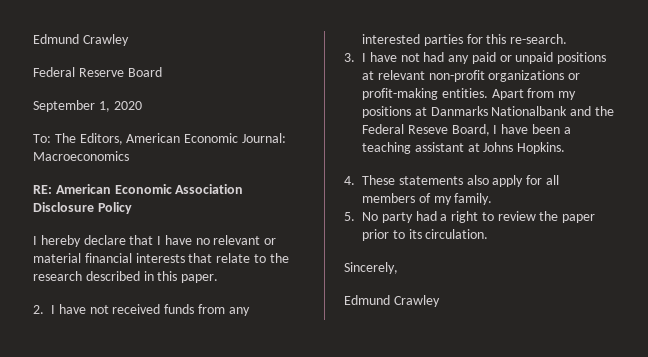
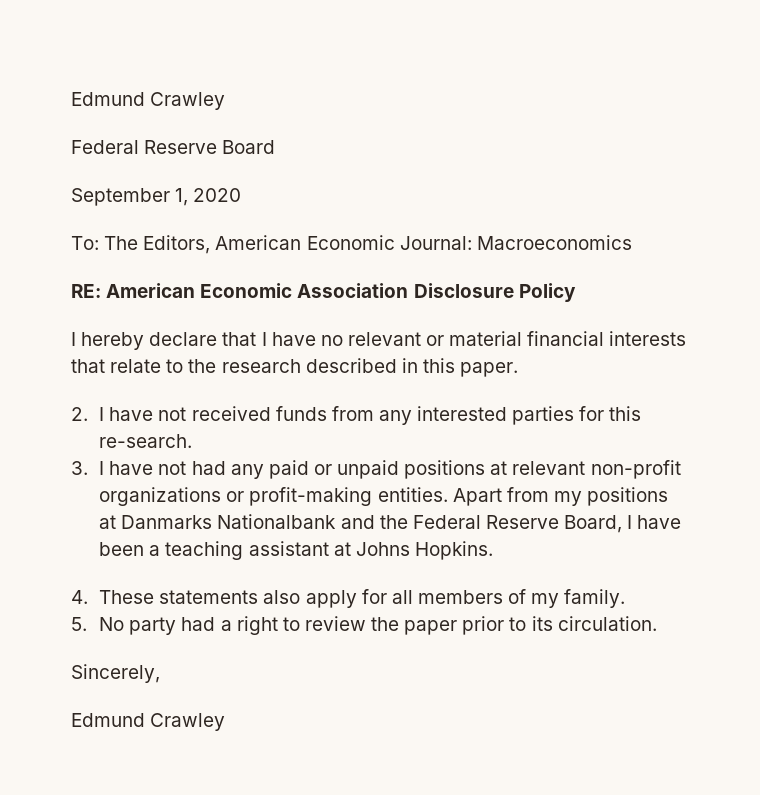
- Apart from my positions at Danmarks Nationalbank and the Federal Reseve Board, I have been a teaching assistant at Johns Hopkins.
+ Apart from my positions at Danmarks Nationalbank and the Federal Reserve Board, I have been a teaching assistant at Johns Hopkins.

